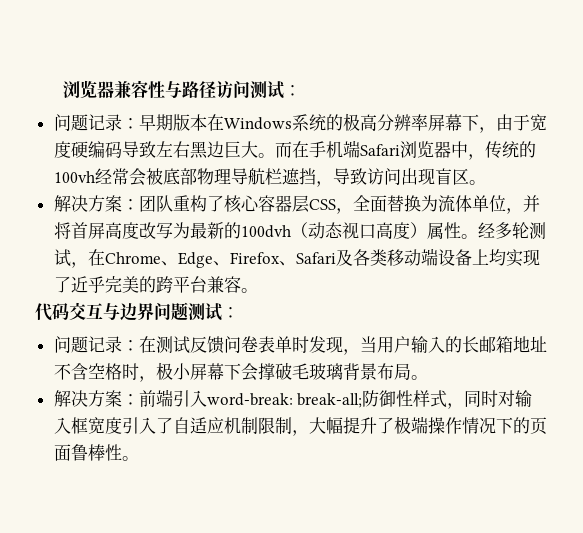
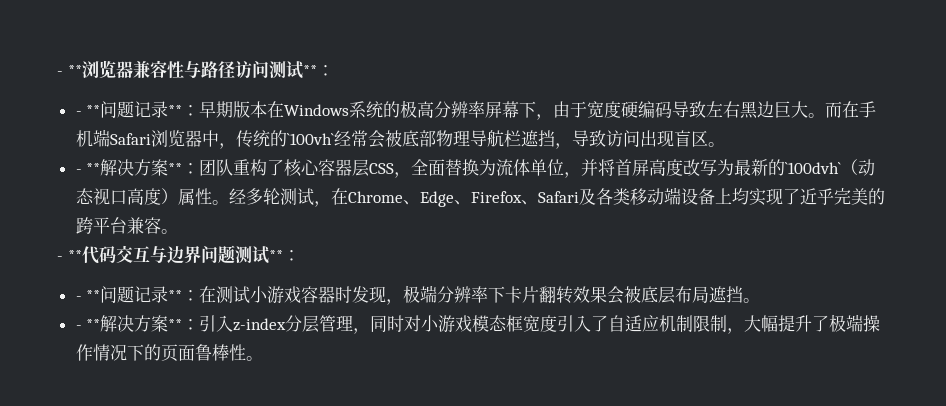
- 浏览器兼容性与路径访问测试：
- 问题记录：早期版本在Windows系统的极高分辨率屏幕下，由于宽度硬编码导致左右黑边巨大。
+ - **浏览器兼容性与路径访问测试**：
+ - **问题记录**：早期版本在Windows系统的极高分辨率屏幕下，由于宽度硬编码导致左右黑边巨大。
- 而在手机端Safari浏览器中，传统的100vh经常会被底部物理导航栏遮挡，导致访问出现盲区。
+ 而在手机端Safari浏览器中，传统的`100vh`经常会被底部物理导航栏遮挡，导致访问出现盲区。
- 解决方案：团队重构了核心容器层CSS，全面替换为流体单位，并将首屏高度改写为最新的100dvh（动态视口高度）属性。
+ - **解决方案**：团队重构了核心容器层CSS，全面替换为流体单位，并将首屏高度改写为最新的`100dvh`（动态视口高度）属性。
- 代码交互与边界问题测试：
- 问题记录：在测试反馈问卷表单时发现，当用户输入的长邮箱地址不含空格时，极小屏幕下会撑破毛玻璃背景布局。
- 解决方案：前端引入word-break: break-all;防御性样式，同时对输入框宽度引入了自适应机制限制，大幅提升了极端操作情况下的页面鲁棒性。
+ - **代码交互与边界问题测试**：
+ - **问题记录**：在测试小游戏容器时发现，极端分辨率下卡片翻转效果会被底层布局遮挡。
+ - **解决方案**：引入z-index分层管理，同时对小游戏模态框宽度引入了自适应机制限制，大幅提升了极端操作情况下的页面鲁棒性。

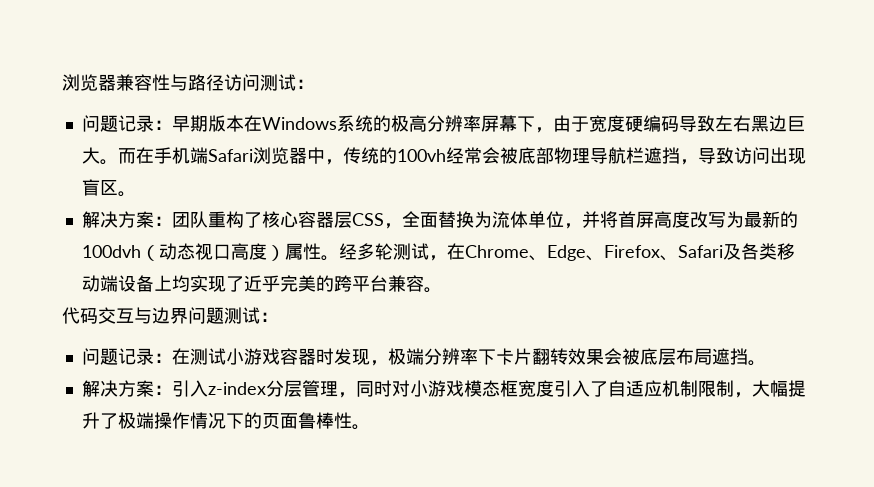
- - **浏览器兼容性与路径访问测试**：
- - **问题记录**：早期版本在Windows系统的极高分辨率屏幕下，由于宽度硬编码导致左右黑边巨大。
+ 浏览器兼容性与路径访问测试：
+ 问题记录：早期版本在Windows系统的极高分辨率屏幕下，由于宽度硬编码导致左右黑边巨大。
- 而在手机端Safari浏览器中，传统的`100vh`经常会被底部物理导航栏遮挡，导致访问出现盲区。
+ 而在手机端Safari浏览器中，传统的100vh经常会被底部物理导航栏遮挡，导致访问出现盲区。
- - **解决方案**：团队重构了核心容器层CSS，全面替换为流体单位，并将首屏高度改写为最新的`100dvh`（动态视口高度）属性。
+ 解决方案：团队重构了核心容器层CSS，全面替换为流体单位，并将首屏高度改写为最新的100dvh（动态视口高度）属性。
- - **代码交互与边界问题测试**：
- - **问题记录**：在测试小游戏容器时发现，极端分辨率下卡片翻转效果会被底层布局遮挡。
+ 代码交互与边界问题测试：
+ 问题记录：在测试小游戏容器时发现，极端分辨率下卡片翻转效果会被底层布局遮挡。
- - **解决方案**：引入z-index分层管理，同时对小游戏模态框宽度引入了自适应机制限制，大幅提升了极端操作情况下的页面鲁棒性。
+ 解决方案：引入z-index分层管理，同时对小游戏模态框宽度引入了自适应机制限制，大幅提升了极端操作情况下的页面鲁棒性。

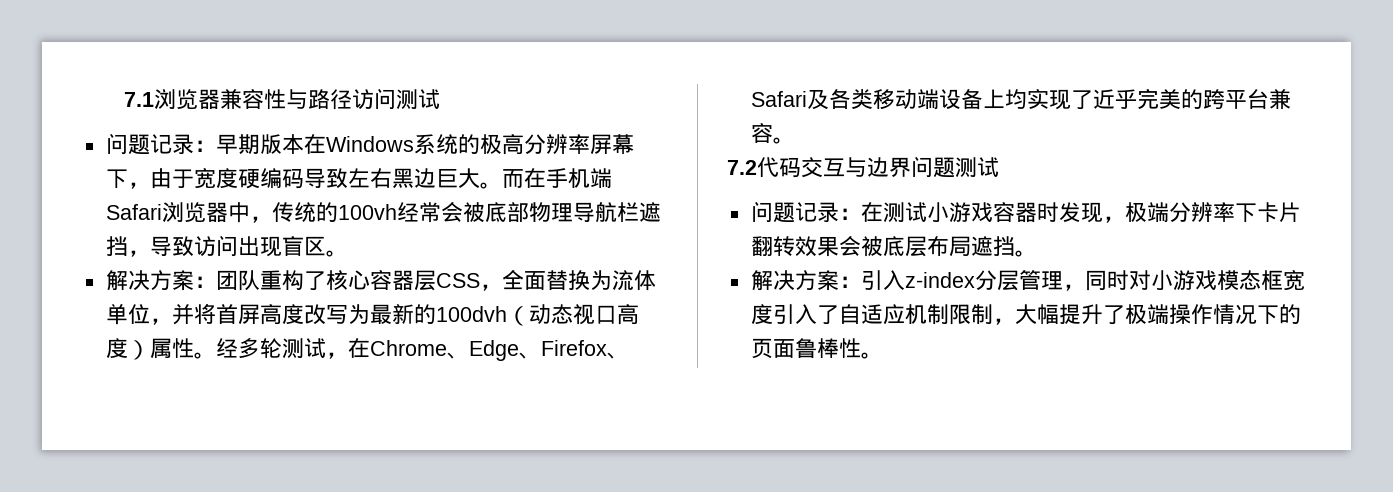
- 浏览器兼容性与路径访问测试：
+ 7.1浏览器兼容性与路径访问测试
- 代码交互与边界问题测试：
+ 7.2代码交互与边界问题测试

